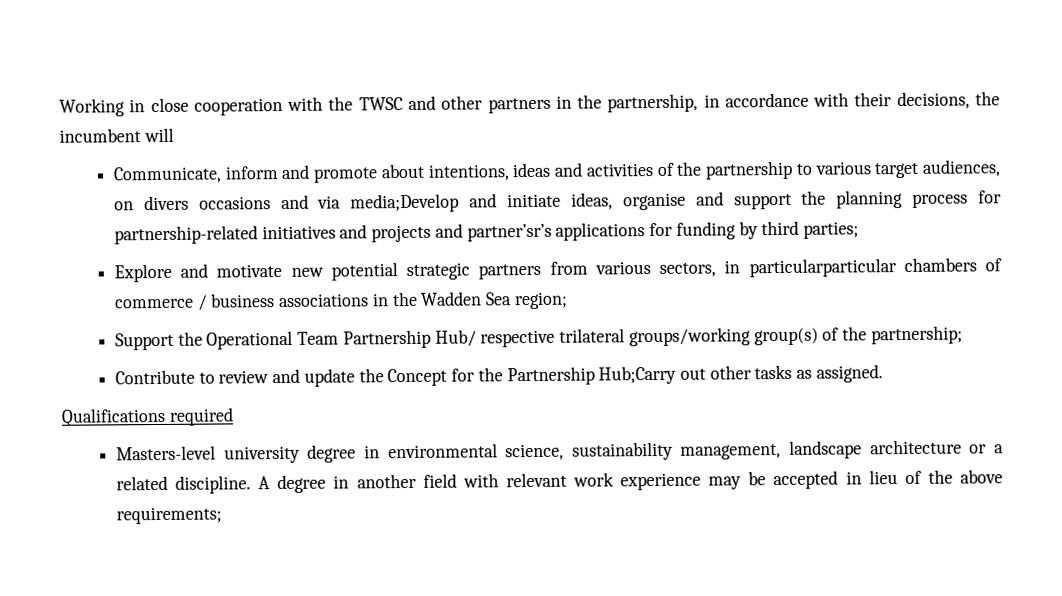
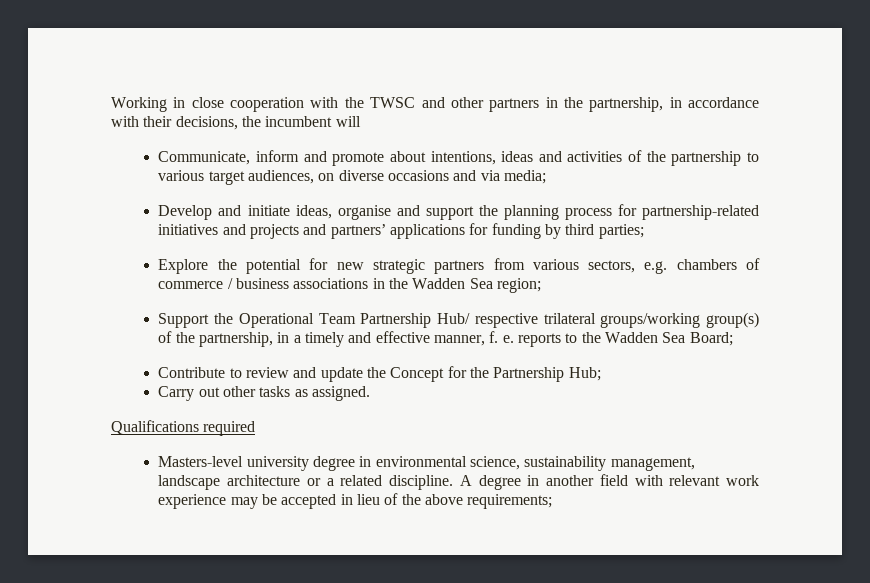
- Communicate, inform and promote about intentions, ideas and activities of the partnership to various target audiences, on divers occasions and via media;Develop and initiate ideas, organise and support the planning process for partnership-related initiatives and projects and partner’sr’s applications for funding by third parties;
+ Communicate, inform and promote about intentions, ideas and activities of the partnership to various target audiences, on diverse occasions and via media;
+ Develop and initiate ideas, organise and support the planning process for partnership-related initiatives and projects and partners’ applications for funding by third parties;
- Explore and motivate new potential strategic partners from various sectors, in particularparticular chambers of commerce / business associations in the Wadden Sea region;
+ Explore the potential for new strategic partners from various sectors, e.g. chambers of commerce / business associations in the Wadden Sea region;
- Support the Operational Team Partnership Hub/ respective trilateral groups/working group(s) of the partnership;
+ Support the Operational Team Partnership Hub/ respective trilateral groups/working group(s) of the partnership, in a timely and effective manner, f. e. reports to the Wadden Sea Board;
- Contribute to review and update the Concept for the Partnership Hub;Carry out other tasks as assigned.
+ Contribute to review and update the Concept for the Partnership Hub;
+ Carry out other tasks as assigned.

